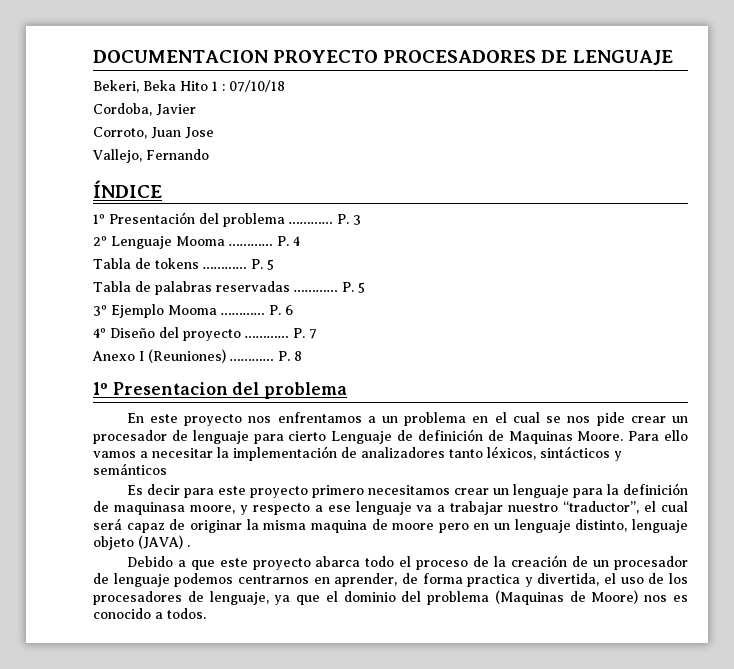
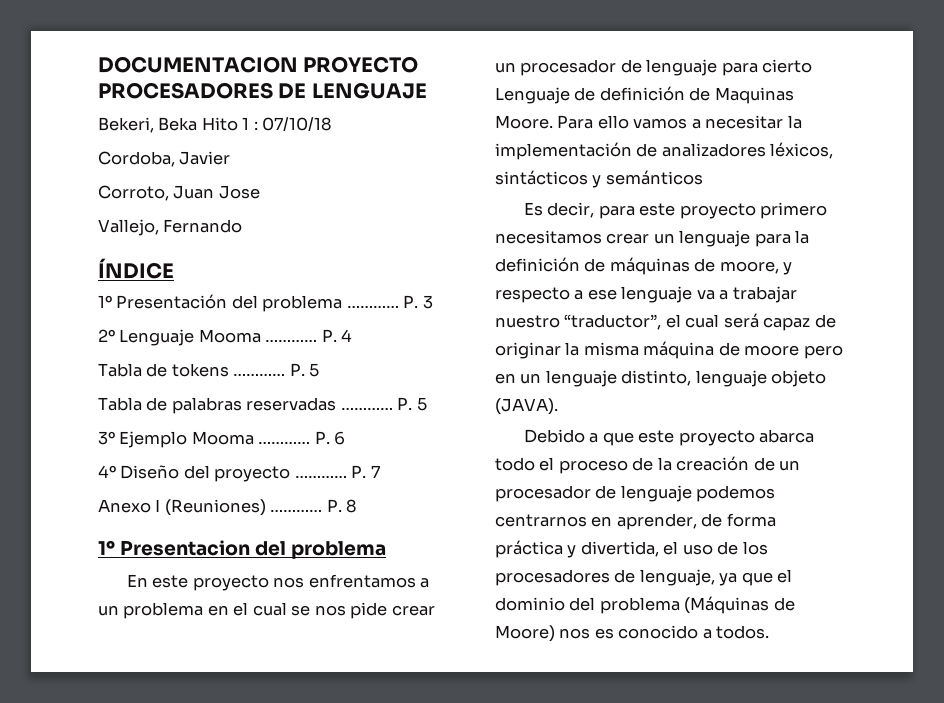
- Para ello vamos a necesitar la implementación de analizadores tanto léxicos, sintácticos y semánticos
+ Para ello vamos a necesitar la implementación de analizadores léxicos, sintácticos y semánticos
- Es decir para este proyecto primero necesitamos crear un lenguaje para la definición de maquinasa moore, y respecto a ese lenguaje va a trabajar nuestro “traductor”, el cual será capaz de originar la misma maquina de moore pero en un lenguaje distinto, lenguaje objeto (JAVA) .
+ Es decir, para este proyecto primero necesitamos crear un lenguaje para la definición de máquinas de moore, y respecto a ese lenguaje va a trabajar nuestro “traductor”, el cual será capaz de originar la misma máquina de moore pero en un lenguaje distinto, lenguaje objeto (JAVA).
- Debido a que este proyecto abarca todo el proceso de la creación de un procesador de lenguaje podemos centrarnos en aprender, de forma practica y divertida, el uso de los procesadores de lenguaje, ya que el dominio del problema (Maquinas de Moore) nos es conocido a todos.
+ Debido a que este proyecto abarca todo el proceso de la creación de un procesador de lenguaje podemos centrarnos en aprender, de forma práctica y divertida, el uso de los procesadores de lenguaje, ya que el dominio del problema (Máquinas de Moore) nos es conocido a todos.

